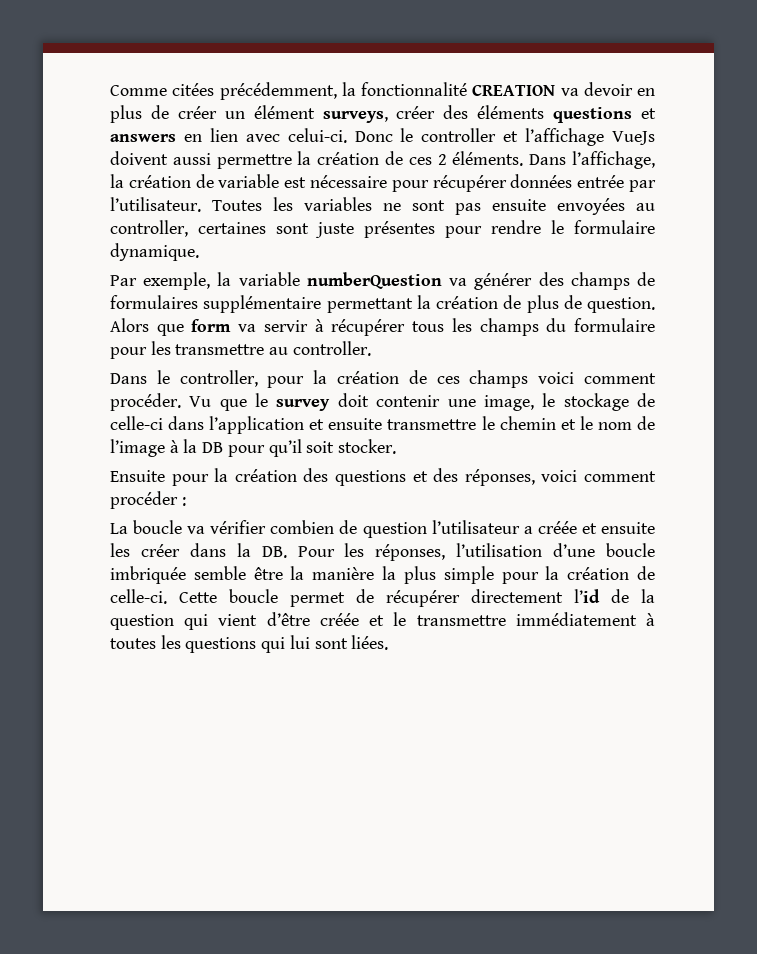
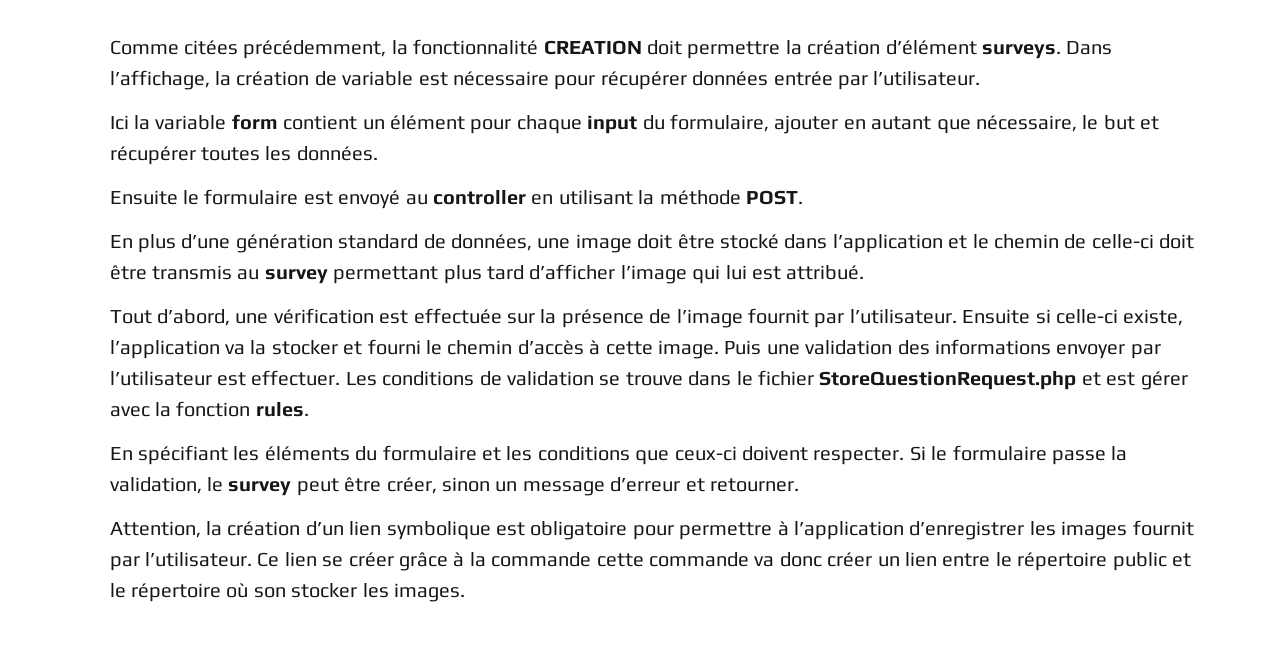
- Comme citées précédemment, la fonctionnalité CREATION va devoir en plus de créer un élément surveys, créer des éléments questions et answers en lien avec celui-ci. Donc le controller et l’affichage VueJs doivent aussi permettre la création de ces 2 éléments.
+ Comme citées précédemment, la fonctionnalité CREATION doit permettre la création d’élément surveys.
- Dans l’affichage, la création de variable est nécessaire pour récupérer données entrée par l’utilisateur. Toutes les variables ne sont pas ensuite envoyées au controller, certaines sont juste présentes pour rendre le formulaire dynamique.
- Par exemple, la variable numberQuestion va générer des champs de formulaires supplémentaire permettant la création de plus de question. Alors que form va servir à récupérer tous les champs du formulaire pour les transmettre au controller.
- Dans le controller, pour la création de ces champs voici comment procéder. Vu que le survey doit contenir une image, le stockage de celle-ci dans l’application et ensuite transmettre le chemin et le nom de l’image à la DB pour qu’il soit stocker.
- Ensuite pour la création des questions et des réponses, voici comment procéder :
- La boucle va vérifier combien de question l’utilisateur a créée et ensuite les créer dans la DB. Pour les réponses, l’utilisation d’une boucle imbriquée semble être la manière la plus simple pour la création de celle-ci. Cette boucle permet de récupérer directement l’id de la question qui vient d’être créée et le transmettre immédiatement à toutes les questions qui lui sont liées.
+ Dans l’affichage, la création de variable est nécessaire pour récupérer données entrée par l’utilisateur.
+ Ici la variable form contient un élément pour chaque input du formulaire, ajouter en autant que nécessaire, le but et récupérer toutes les données.
+ Ensuite le formulaire est envoyé au controller en utilisant la méthode POST.
+ En plus d’une génération standard de données, une image doit être stocké dans l’application et le chemin de celle-ci doit être transmis au survey permettant plus tard d’afficher l’image qui lui est attribué.
+ Tout d’abord, une vérification est effectuée sur la présence de l’image fournit par l’utilisateur. Ensuite si celle-ci existe, l’application va la stocker et fourni le chemin d’accès à cette image. Puis une validation des informations envoyer par l’utilisateur est effectuer. Les conditions de validation se trouve dans le fichier StoreQuestionRequest.php et est gérer avec la fonction rules.
+ En spécifiant les éléments du formulaire et les conditions que ceux-ci doivent respecter. Si le formulaire passe la validation, le survey peut être créer, sinon un message d’erreur et retourner.
+ Attention, la création d’un lien symbolique est obligatoire pour permettre à l’application d’enregistrer les images fournit par l’utilisateur. Ce lien se créer grâce à la commande cette commande va donc créer un lien entre le répertoire public et le répertoire où son stocker les images.

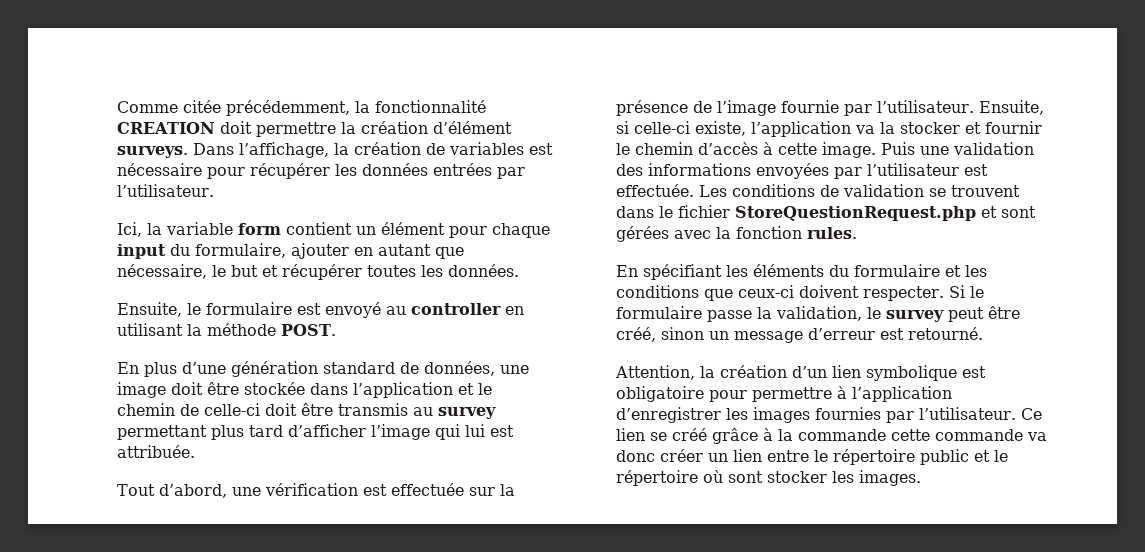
- Comme citées précédemment, la fonctionnalité CREATION doit permettre la création d’élément surveys.
+ Comme citée précédemment, la fonctionnalité CREATION doit permettre la création d’élément surveys.
- Dans l’affichage, la création de variable est nécessaire pour récupérer données entrée par l’utilisateur.
+ Dans l’affichage, la création de variables est nécessaire pour récupérer les données entrées par l’utilisateur.
- Ici la variable form contient un élément pour chaque input du formulaire, ajouter en autant que nécessaire, le but et récupérer toutes les données.
+ Ici, la variable form contient un élément pour chaque input du formulaire, ajouter en autant que nécessaire, le but et récupérer toutes les données.
- Ensuite le formulaire est envoyé au controller en utilisant la méthode POST.
+ Ensuite, le formulaire est envoyé au controller en utilisant la méthode POST.
- En plus d’une génération standard de données, une image doit être stocké dans l’application et le chemin de celle-ci doit être transmis au survey permettant plus tard d’afficher l’image qui lui est attribué.
+ En plus d’une génération standard de données, une image doit être stockée dans l’application et le chemin de celle-ci doit être transmis au survey permettant plus tard d’afficher l’image qui lui est attribuée.
- Tout d’abord, une vérification est effectuée sur la présence de l’image fournit par l’utilisateur. Ensuite si celle-ci existe, l’application va la stocker et fourni le chemin d’accès à cette image.
+ Tout d’abord, une vérification est effectuée sur la présence de l’image fournie par l’utilisateur. Ensuite, si celle-ci existe, l’application va la stocker et fournir le chemin d’accès à cette image.
- Puis une validation des informations envoyer par l’utilisateur est effectuer.
+ Puis une validation des informations envoyées par l’utilisateur est effectuée.
- Les conditions de validation se trouve dans le fichier StoreQuestionRequest.php et est gérer avec la fonction rules.
+ Les conditions de validation se trouvent dans le fichier StoreQuestionRequest.php et sont gérées avec la fonction rules.
- Si le formulaire passe la validation, le survey peut être créer, sinon un message d’erreur et retourner.
+ Si le formulaire passe la validation, le survey peut être créé, sinon un message d’erreur est retourné.
- Attention, la création d’un lien symbolique est obligatoire pour permettre à l’application d’enregistrer les images fournit par l’utilisateur.
+ Attention, la création d’un lien symbolique est obligatoire pour permettre à l’application d’enregistrer les images fournies par l’utilisateur.
- Ce lien se créer grâce à la commande cette commande va donc créer un lien entre le répertoire public et le répertoire où son stocker les images.
+ Ce lien se créé grâce à la commande cette commande va donc créer un lien entre le répertoire public et le répertoire où sont stocker les images.

